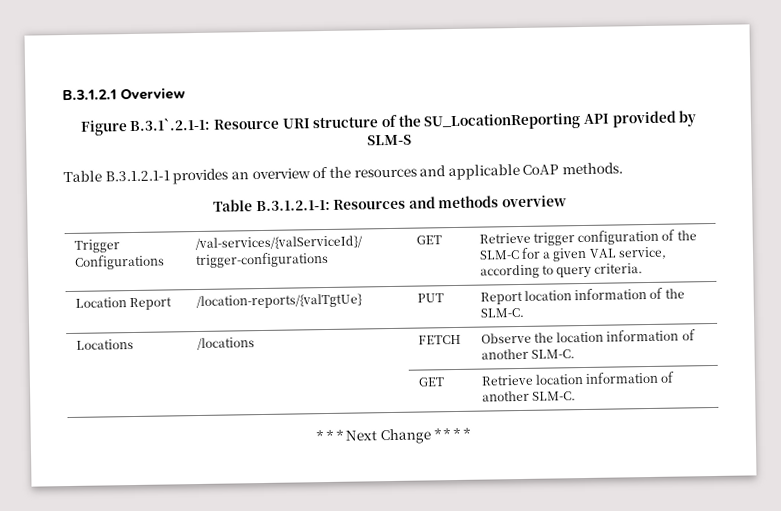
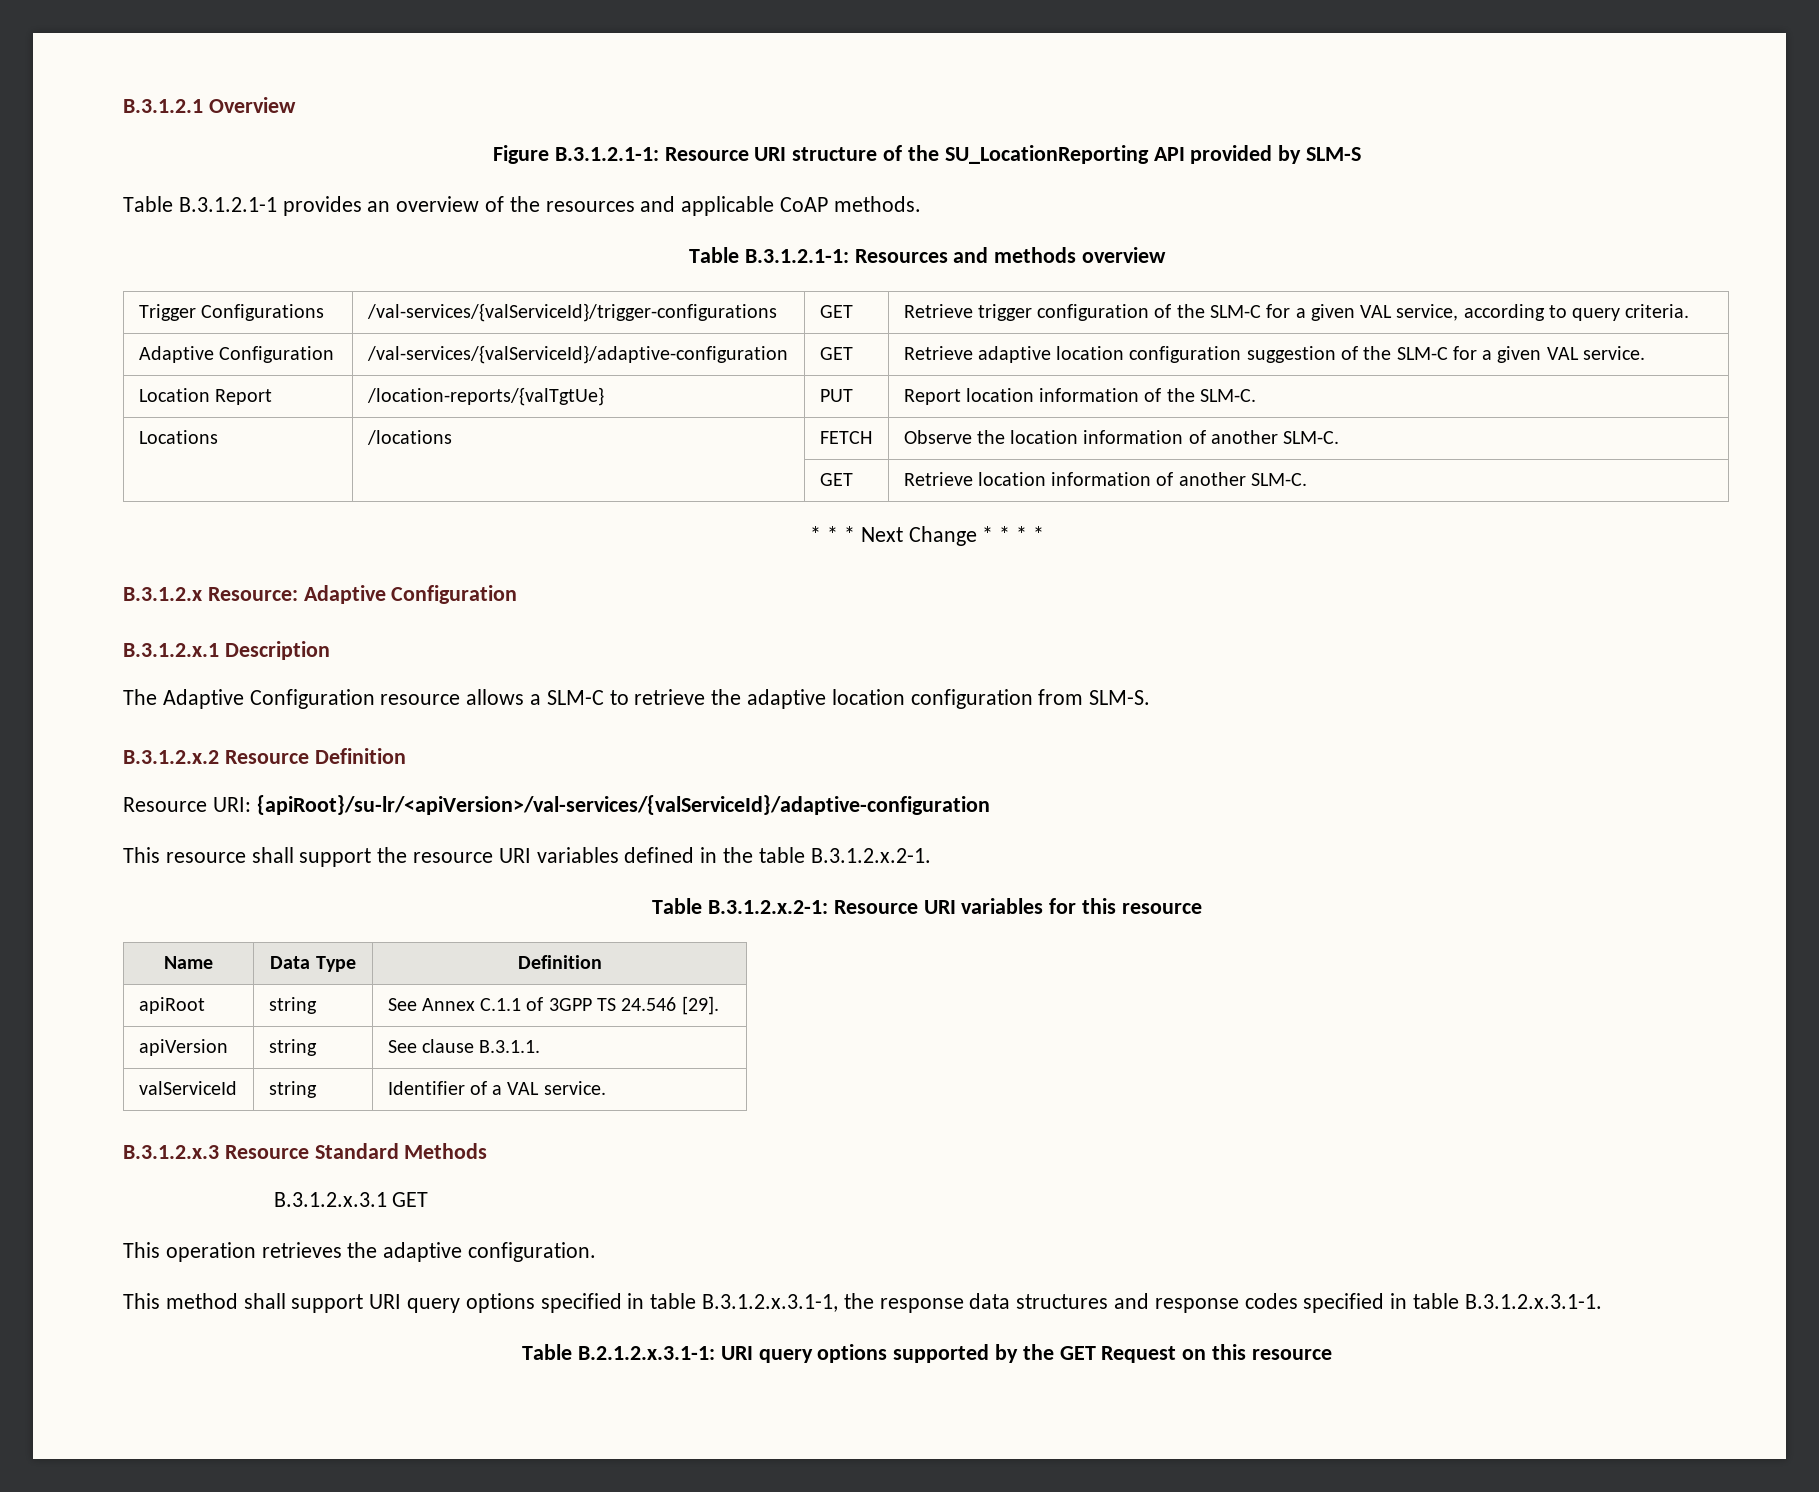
- Figure B.3.1`.2.1-1: Resource URI structure of the SU_LocationReporting API provided by SLM-S
+ Figure B.3.1.2.1-1: Resource URI structure of the SU_LocationReporting API provided by SLM-S
+ Adaptive Configuration | /val-services/{valServiceId}/adaptive-configuration | GET | Retrieve adaptive location configuration suggestion of the SLM-C for a given VAL service.
+ B.3.1.2.x Resource: Adaptive Configuration
+ B.3.1.2.x.1 Description
+ The Adaptive Configuration resource allows a SLM-C to retrieve the adaptive location configuration from SLM-S.
+ B.3.1.2.x.2 Resource Definition
+ Resource URI: {apiRoot}/su-lr/<apiVersion>/val-services/{valServiceId}/adaptive-configuration
+ This resource shall support the resource URI variables defined in the table B.3.1.2.x.2-1.
+ Table B.3.1.2.x.2-1: Resource URI variables for this resource
+ Name | Data Type | Definition
+ apiRoot | string | See Annex C.1.1 of 3GPP TS 24.546 [29].
+ apiVersion | string | See clause B.3.1.1.
+ valServiceId | string | Identifier of a VAL service.
+ B.3.1.2.x.3 Resource Standard Methods
+ B.3.1.2.x.3.1 GET
+ This operation retrieves the adaptive configuration.
+ This method shall support URI query options specified in table B.3.1.2.x.3.1-1, the response data structures and response codes specified in table B.3.1.2.x.3.1-1.
+ Table B.2.1.2.x.3.1-1: URI query options supported by the GET Request on this resource

